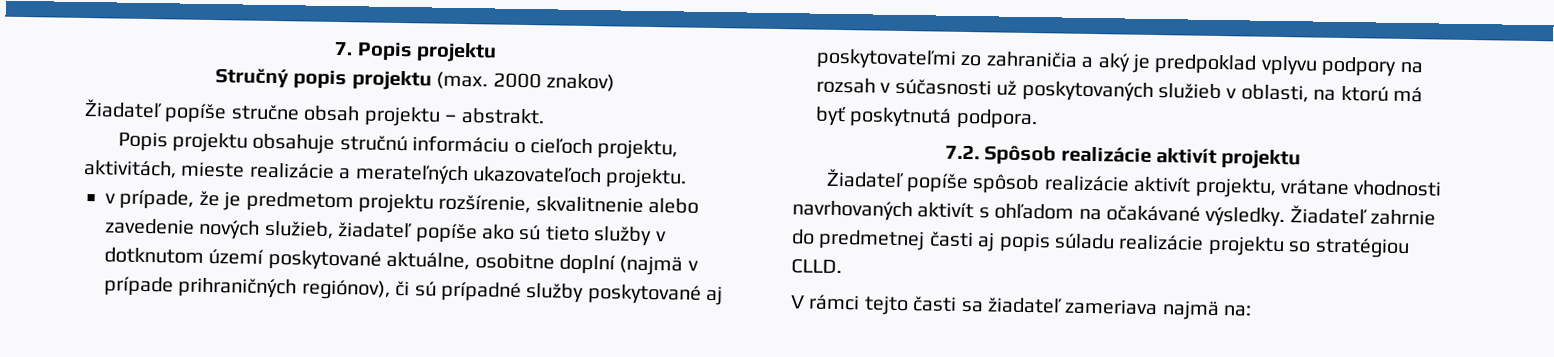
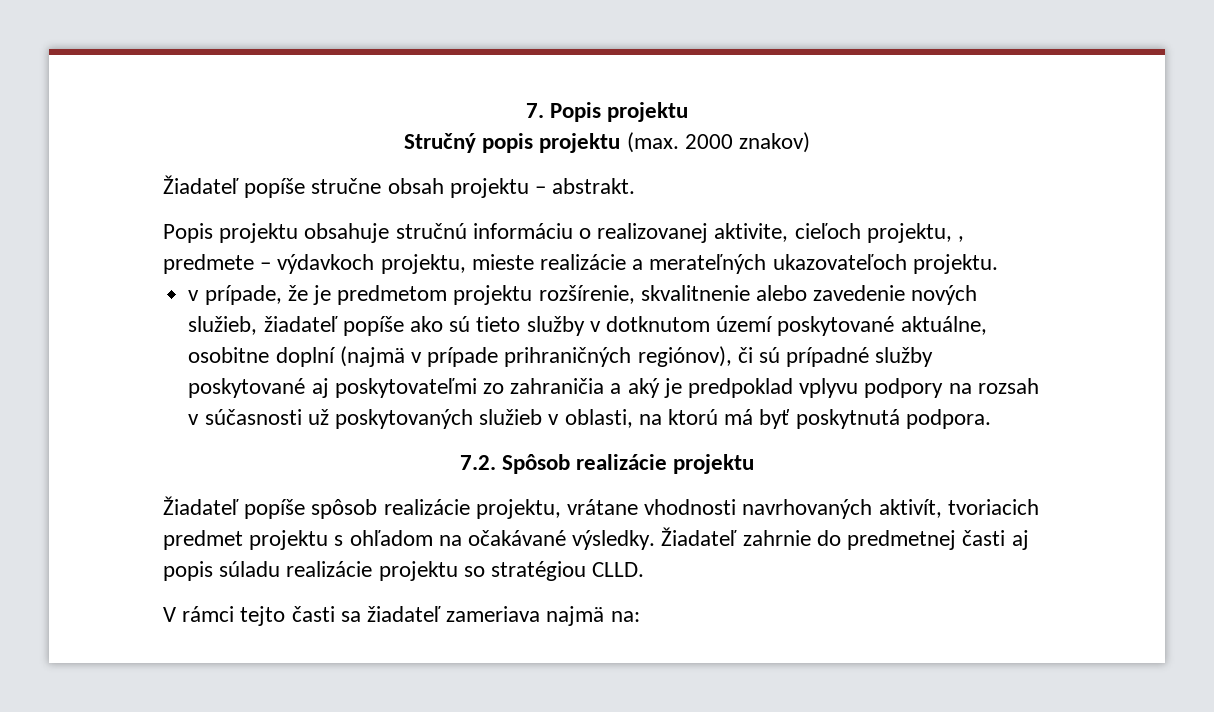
- Popis projektu obsahuje stručnú informáciu o cieľoch projektu, aktivitách, mieste realizácie a merateľných ukazovateľoch projektu.
+ Popis projektu obsahuje stručnú informáciu o realizovanej aktivite, cieľoch projektu, , predmete – výdavkoch projektu, mieste realizácie a merateľných ukazovateľoch projektu.
- 7.2. Spôsob realizácie aktivít projektu
+ 7.2. Spôsob realizácie projektu
- Žiadateľ popíše spôsob realizácie aktivít projektu, vrátane vhodnosti navrhovaných aktivít s ohľadom na očakávané výsledky.
+ Žiadateľ popíše spôsob realizácie projektu, vrátane vhodnosti navrhovaných aktivít, tvoriacich predmet projektu s ohľadom na očakávané výsledky.

